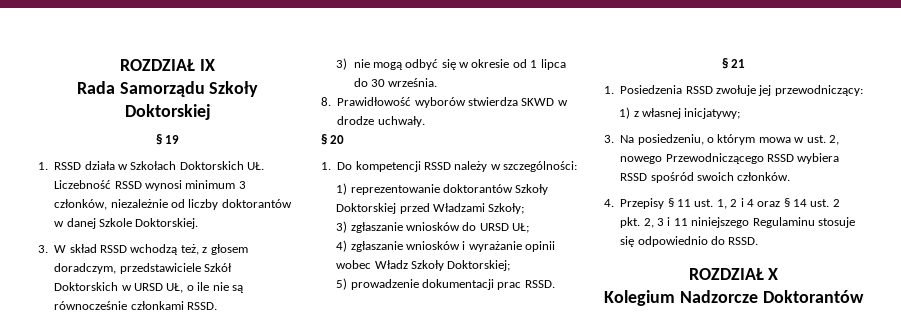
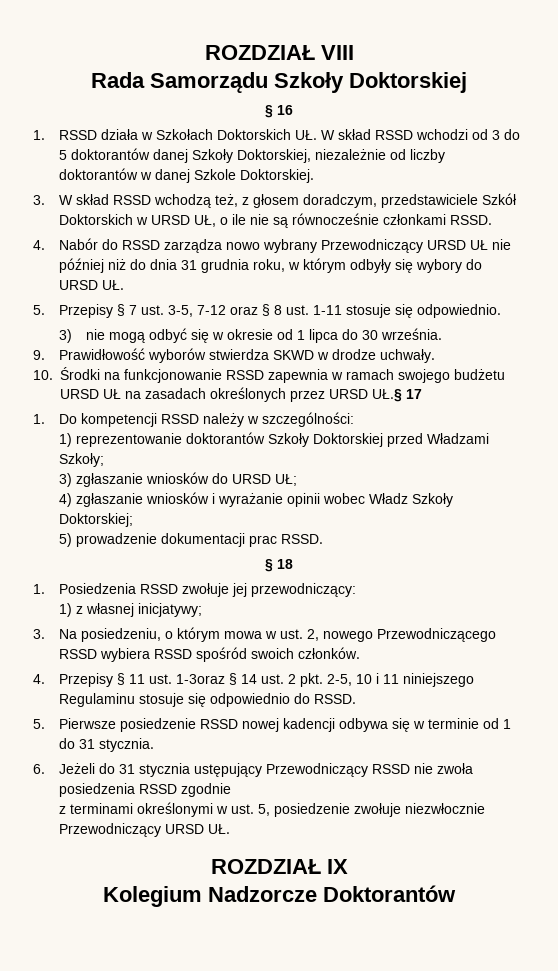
- ROZDZIAŁ IX
+ ROZDZIAŁ VIII
- § 19
+ § 16
- 1. RSSD działa w Szkołach Doktorskich UŁ. Liczebność RSSD wynosi minimum 3 członków, niezależnie od liczby doktorantów w danej Szkole Doktorskiej.
+ 1. RSSD działa w Szkołach Doktorskich UŁ. W skład RSSD wchodzi od 3 do 5 doktorantów danej Szkoły Doktorskiej, niezależnie od liczby doktorantów w danej Szkole Doktorskiej.
+ 4. Nabór do RSSD zarządza nowo wybrany Przewodniczący URSD UŁ nie później niż do dnia 31 grudnia roku, w którym odbyły się wybory do URSD UŁ.
+ 5. Przepisy § 7 ust. 3-5, 7-12 oraz § 8 ust. 1-11 stosuje się odpowiednio.
- 8. Prawidłowość wyborów stwierdza SKWD w drodze uchwały.
+ 9. Prawidłowość wyborów stwierdza SKWD w drodze uchwały.
- § 20
+ 10. Środki na funkcjonowanie RSSD zapewnia w ramach swojego budżetu URSD UŁ na zasadach określonych przez URSD UŁ.§ 17
- § 21
+ § 18
- 4. Przepisy § 11 ust. 1, 2 i 4 oraz § 14 ust. 2 pkt. 2, 3 i 11 niniejszego Regulaminu stosuje się odpowiednio do RSSD.
+ 4. Przepisy § 11 ust. 1-3oraz § 14 ust. 2 pkt. 2-5, 10 i 11 niniejszego Regulaminu stosuje się odpowiednio do RSSD.
- ROZDZIAŁ X
+ 5. Pierwsze posiedzenie RSSD nowej kadencji odbywa się w terminie od 1 do 31 stycznia.
+ 6. Jeżeli do 31 stycznia ustępujący Przewodniczący RSSD nie zwoła posiedzenia RSSD zgodnie
+ z terminami określonymi w ust. 5, posiedzenie zwołuje niezwłocznie Przewodniczący URSD UŁ.
+ ROZDZIAŁ IX

